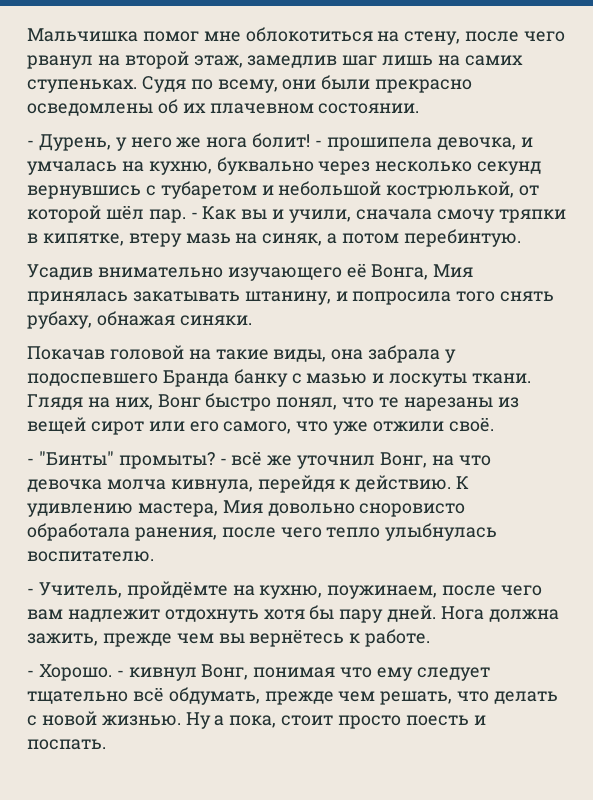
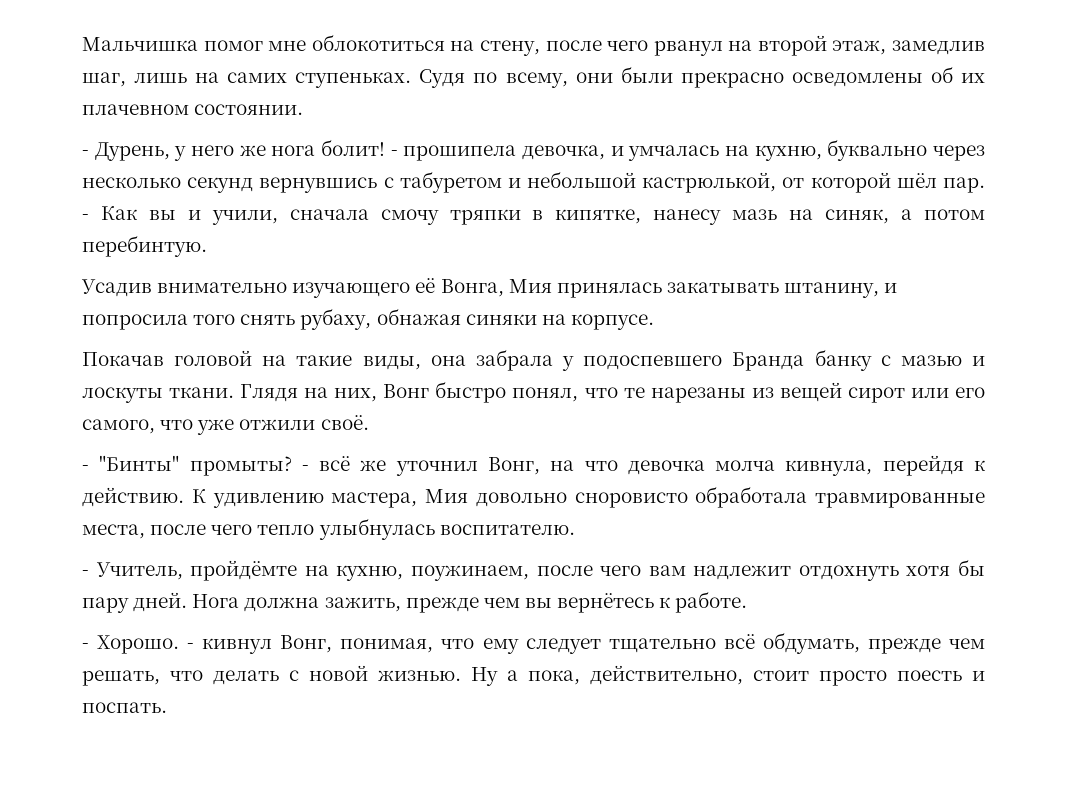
- Мальчишка помог мне облокотиться на стену, после чего рванул на второй этаж, замедлив шаг лишь на самих ступеньках.
+ Мальчишка помог мне облокотиться на стену, после чего рванул на второй этаж, замедлив шаг, лишь на самих ступеньках.
- - прошипела девочка, и умчалась на кухню, буквально через несколько секунд вернувшись с тубаретом и небольшой кострюлькой, от которой шёл пар.
+ - прошипела девочка, и умчалась на кухню, буквально через несколько секунд вернувшись с табуретом и небольшой кастрюлькой, от которой шёл пар.
- - Как вы и учили, сначала смочу тряпки в кипятке, втеру мазь на синяк, а потом перебинтую.
+ - Как вы и учили, сначала смочу тряпки в кипятке, нанесу мазь на синяк, а потом перебинтую.
- Усадив внимательно изучающего её Вонга, Мия принялась закатывать штанину, и попросила того снять рубаху, обнажая синяки.
+ Усадив внимательно изучающего её Вонга, Мия принялась закатывать штанину, и попросила того снять рубаху, обнажая синяки на корпусе.
- К удивлению мастера, Мия довольно сноровисто обработала ранения, после чего тепло улыбнулась воспитателю.
+ К удивлению мастера, Мия довольно сноровисто обработала травмированные места, после чего тепло улыбнулась воспитателю.
- - кивнул Вонг, понимая что ему следует тщательно всё обдумать, прежде чем решать, что делать с новой жизнью.
+ - кивнул Вонг, понимая, что ему следует тщательно всё обдумать, прежде чем решать, что делать с новой жизнью.
- Ну а пока, стоит просто поесть и поспать.
+ Ну а пока, действительно, стоит просто поесть и поспать.

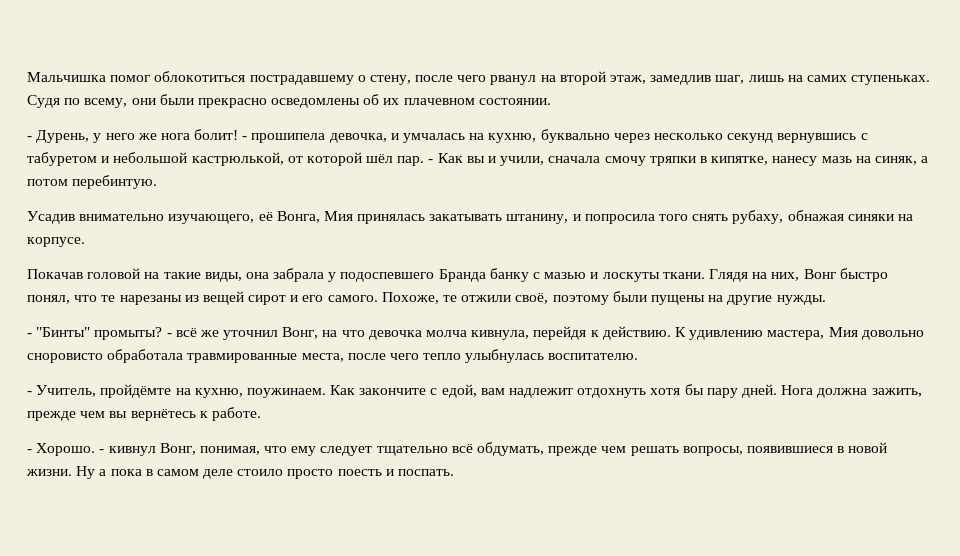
- Мальчишка помог мне облокотиться на стену, после чего рванул на второй этаж, замедлив шаг, лишь на самих ступеньках.
+ Мальчишка помог облокотиться пострадавшему о стену, после чего рванул на второй этаж, замедлив шаг, лишь на самих ступеньках.
- Усадив внимательно изучающего её Вонга, Мия принялась закатывать штанину, и попросила того снять рубаху, обнажая синяки на корпусе.
+ Усадив внимательно изучающего, её Вонга, Мия принялась закатывать штанину, и попросила того снять рубаху, обнажая синяки на корпусе.
- Глядя на них, Вонг быстро понял, что те нарезаны из вещей сирот или его самого, что уже отжили своё.
+ Глядя на них, Вонг быстро понял, что те нарезаны из вещей сирот и его самого. Похоже, те отжили своё, поэтому были пущены на другие нужды.
- - Учитель, пройдёмте на кухню, поужинаем, после чего вам надлежит отдохнуть хотя бы пару дней.
+ - Учитель, пройдёмте на кухню, поужинаем. Как закончите с едой, вам надлежит отдохнуть хотя бы пару дней.
- - кивнул Вонг, понимая, что ему следует тщательно всё обдумать, прежде чем решать, что делать с новой жизнью. Ну а пока, действительно, стоит просто поесть и поспать.
+ - кивнул Вонг, понимая, что ему следует тщательно всё обдумать, прежде чем решать вопросы, появившиеся в новой жизни. Ну а пока в самом деле стоило просто поесть и поспать.

